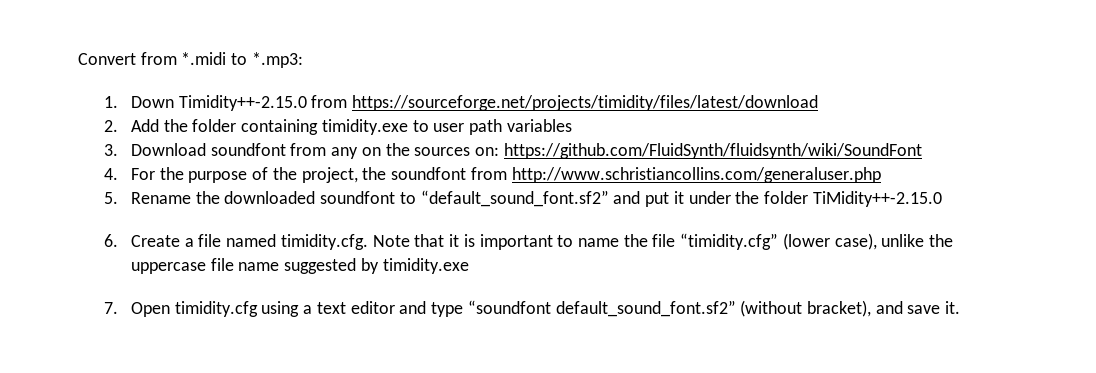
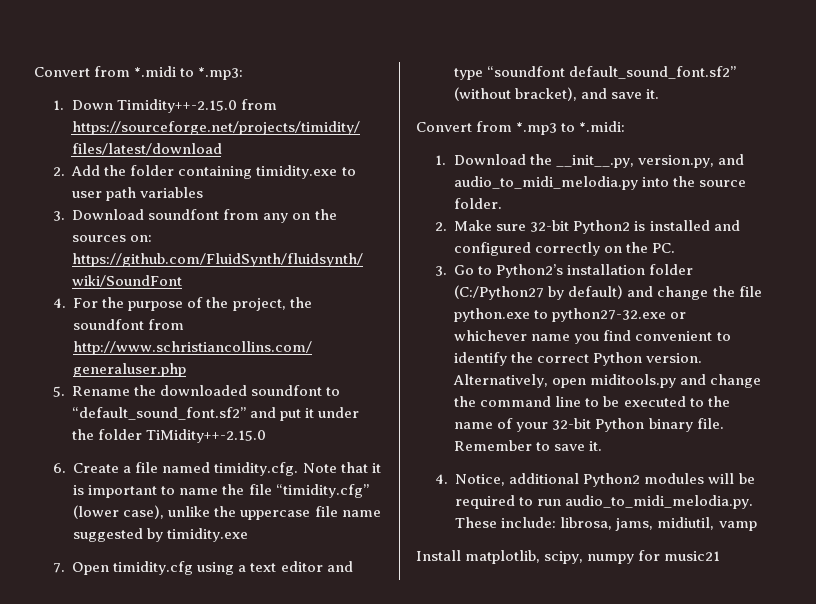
+ Convert from *.mp3 to *.midi:
+ 1. Download the __init__.py, version.py, and audio_to_midi_melodia.py into the source folder.
+ 2. Make sure 32-bit Python2 is installed and configured correctly on the PC.
+ 3. Go to Python2’s installation folder (C:/Python27 by default) and change the file python.exe to python27-32.exe or whichever name you find convenient to identify the correct Python version. Alternatively, open miditools.py and change the command line to be executed to the name of your 32-bit Python binary file. Remember to save it.
+ 4. Notice, additional Python2 modules will be required to run audio_to_midi_melodia.py. These include: librosa, jams, midiutil, vamp
+ Install matplotlib, scipy, numpy for music21

